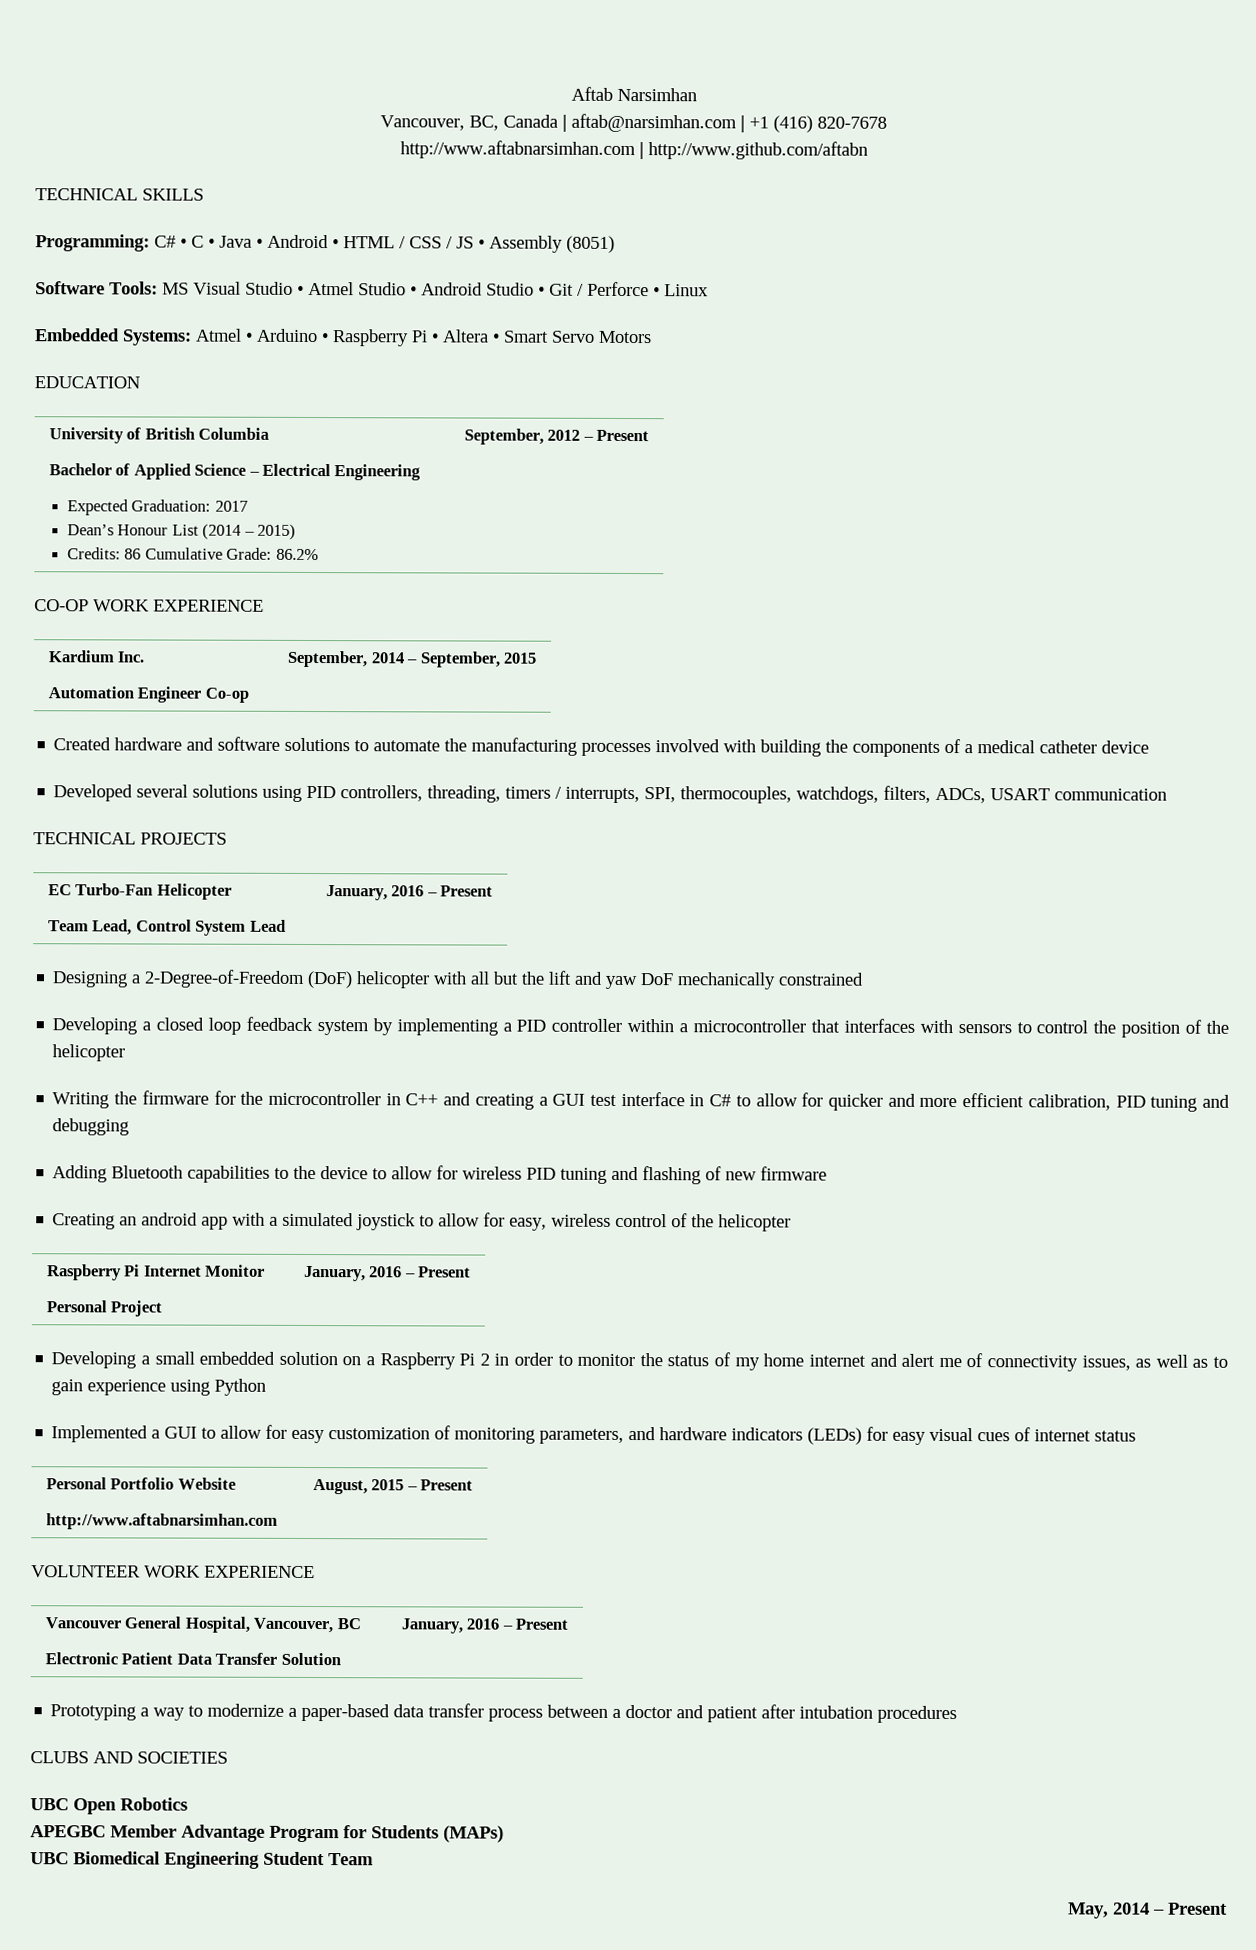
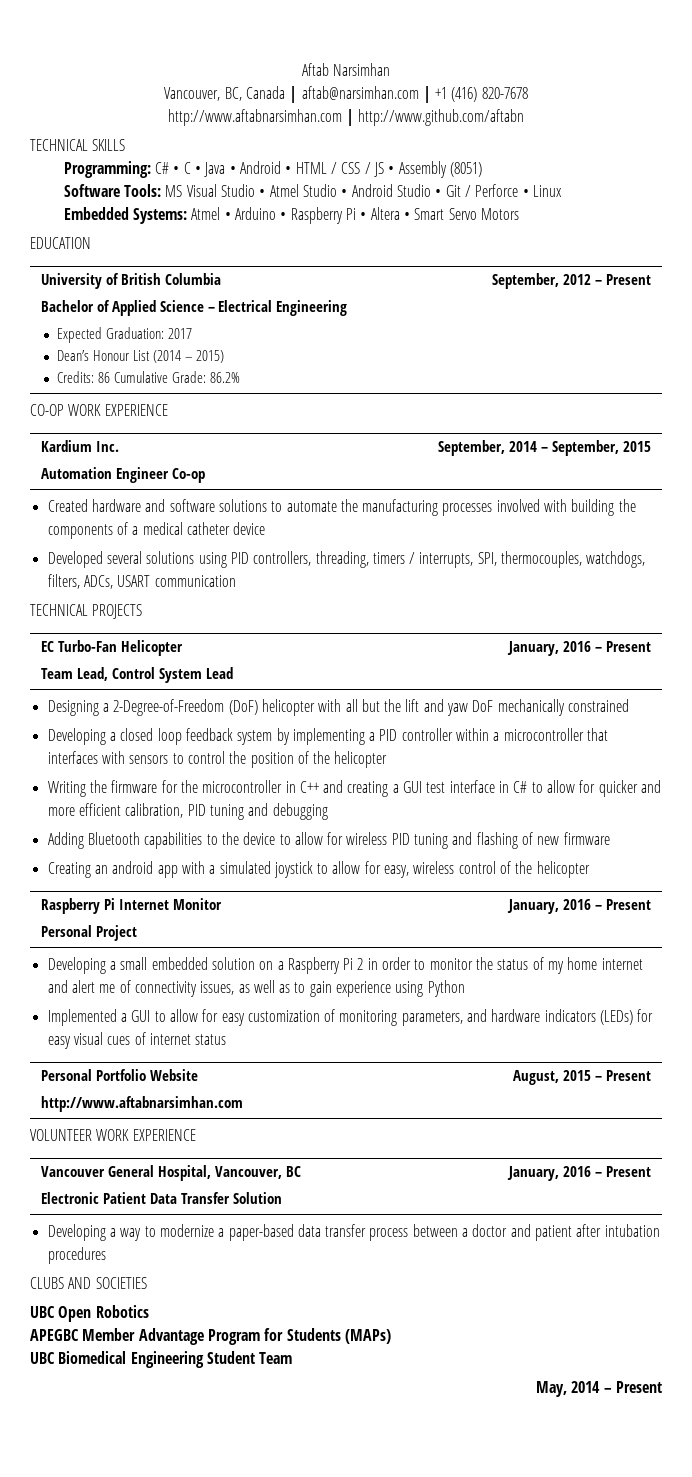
- Prototyping a way to modernize a paper-based data transfer process between a doctor and patient after intubation procedures
+ Developing a way to modernize a paper-based data transfer process between a doctor and patient after intubation procedures

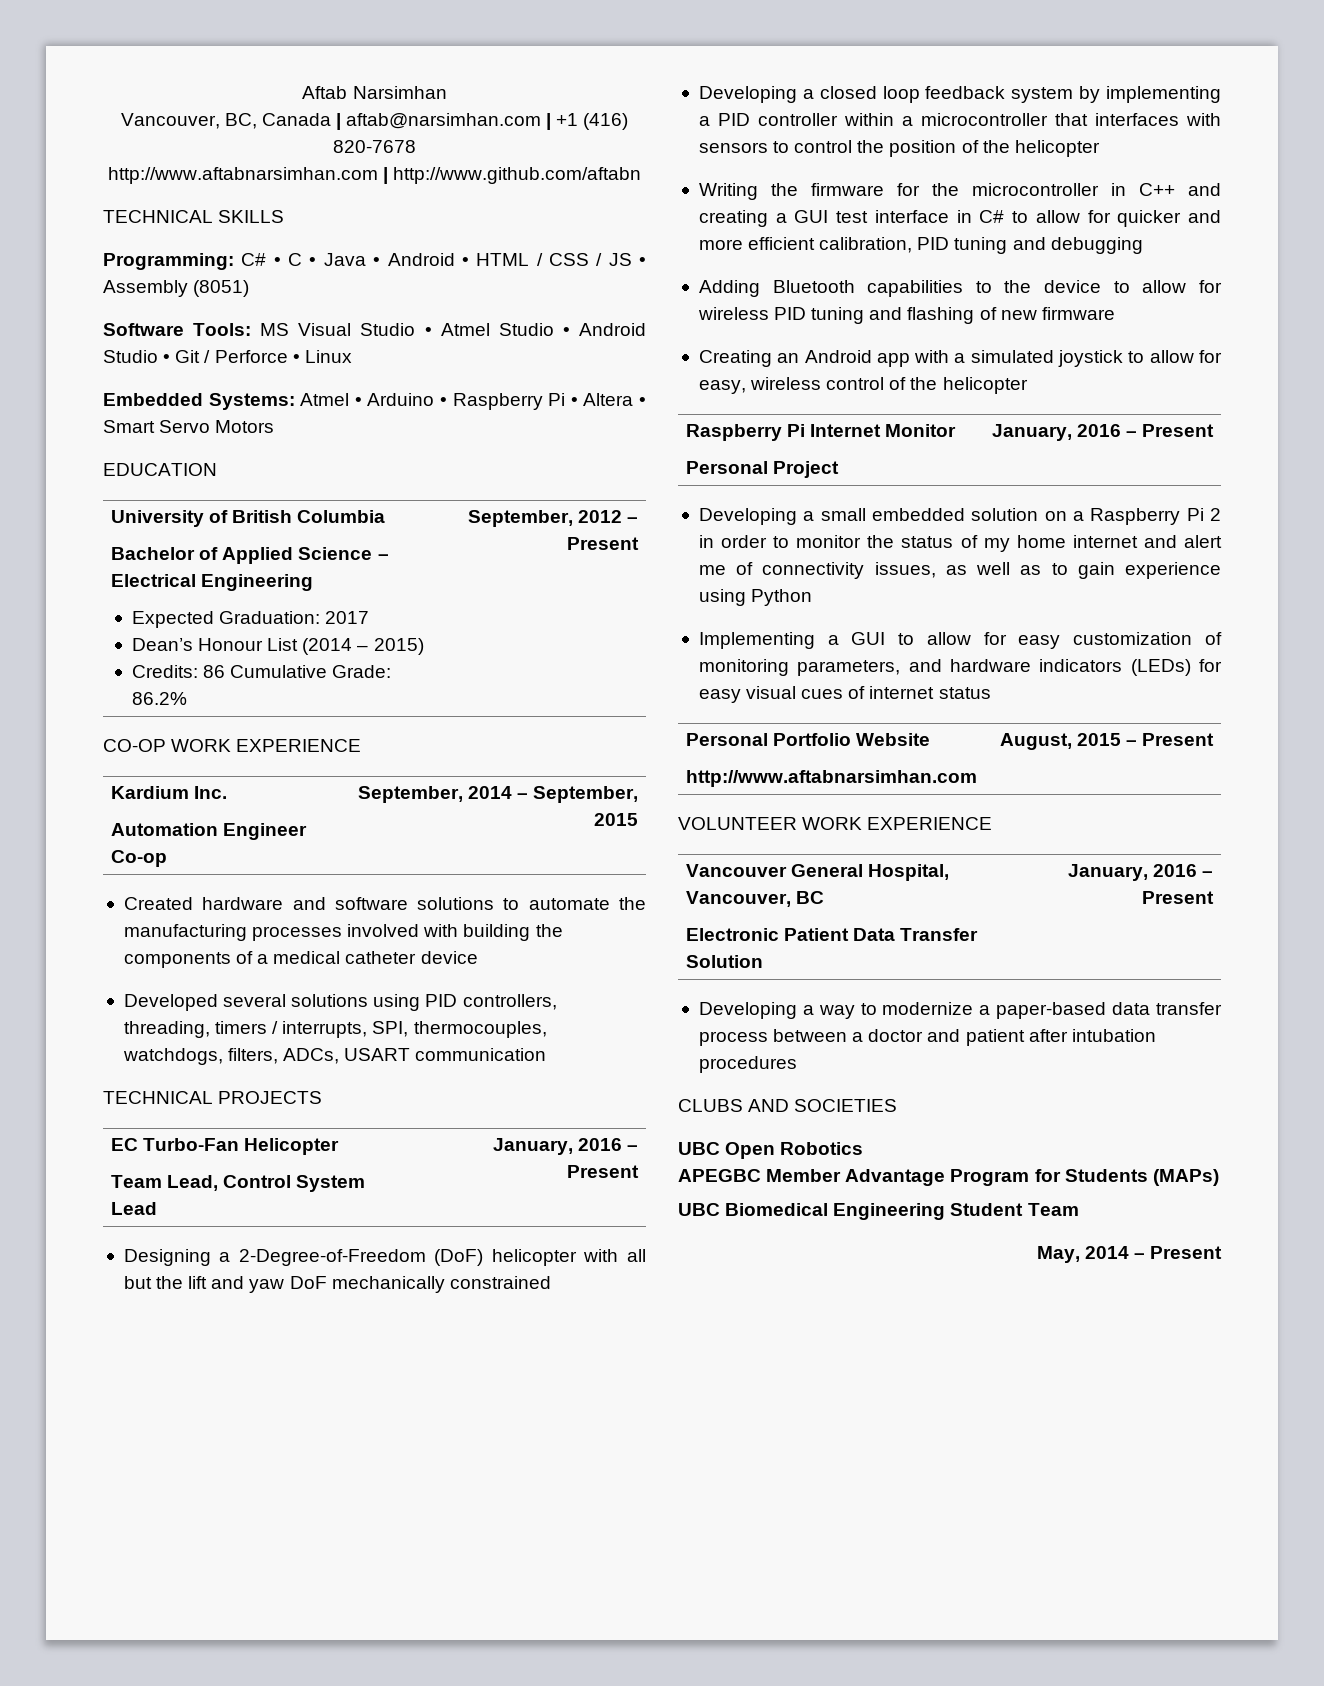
- Creating an android app with a simulated joystick to allow for easy, wireless control of the helicopter
+ Creating an Android app with a simulated joystick to allow for easy, wireless control of the helicopter
- Implemented a GUI to allow for easy customization of monitoring parameters, and hardware indicators (LEDs) for easy visual cues of internet status
+ Implementing a GUI to allow for easy customization of monitoring parameters, and hardware indicators (LEDs) for easy visual cues of internet status

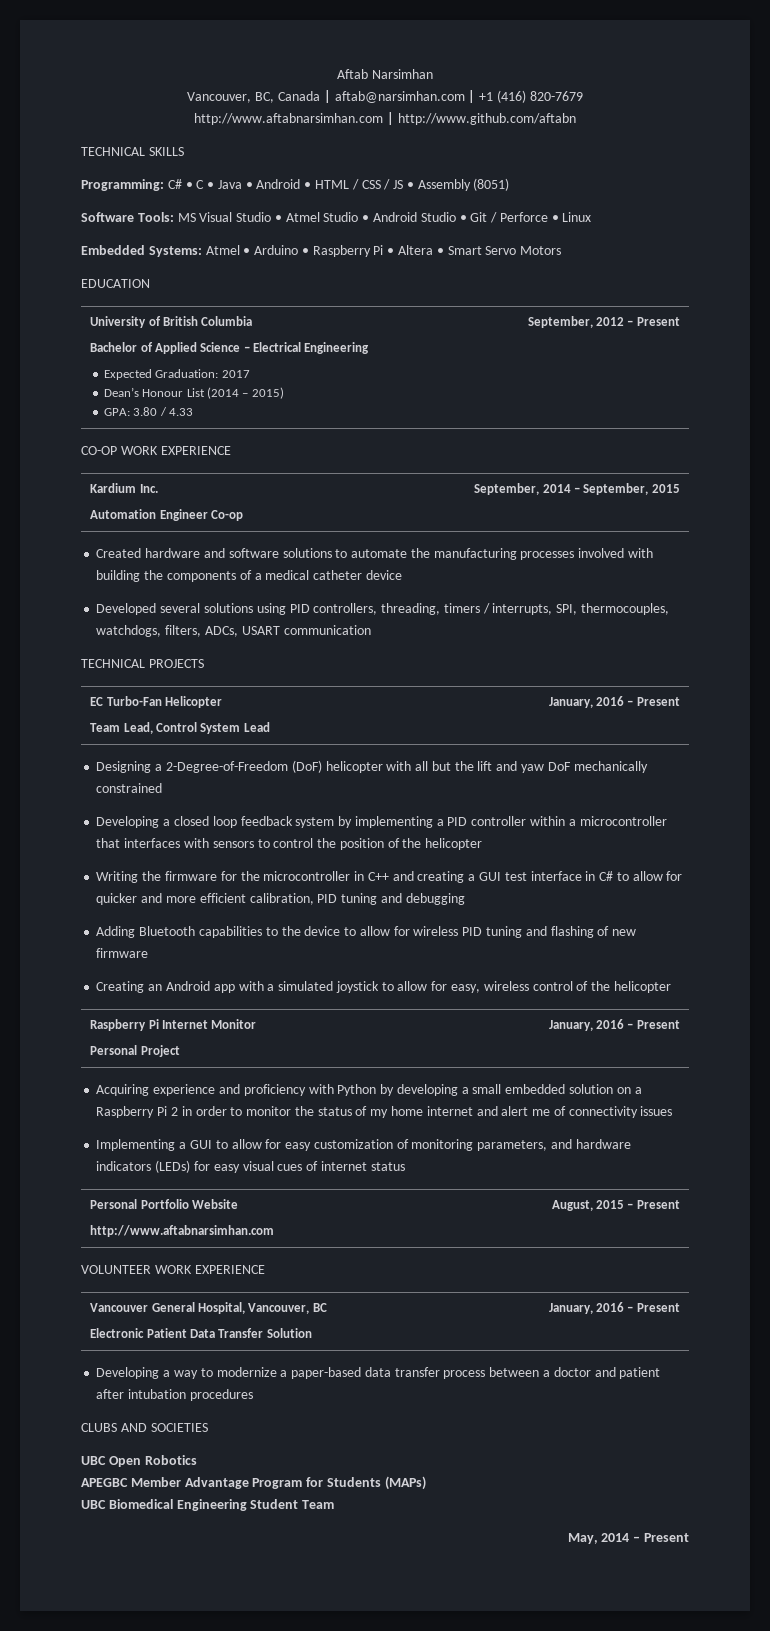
- Vancouver, BC, Canada | aftab@narsimhan.com | +1 (416) 820-7678
+ Vancouver, BC, Canada | aftab@narsimhan.com | +1 (416) 820-7679
  University of British Columbia
  Bachelor of Applied Science – Electrical Engineering
  Expected Graduation: 2017
  Dean’s Honour List (2014 – 2015)
- Credits: 86 Cumulative Grade: 86.2% | September, 2012 – Present
+ GPA: 3.80 / 4.33 | September, 2012 – Present
- Developing a small embedded solution on a Raspberry Pi 2 in order to monitor the status of my home internet and alert me of connectivity issues, as well as to gain experience using Python
+ Acquiring experience and proficiency with Python by developing a small embedded solution on a Raspberry Pi 2 in order to monitor the status of my home internet and alert me of connectivity issues

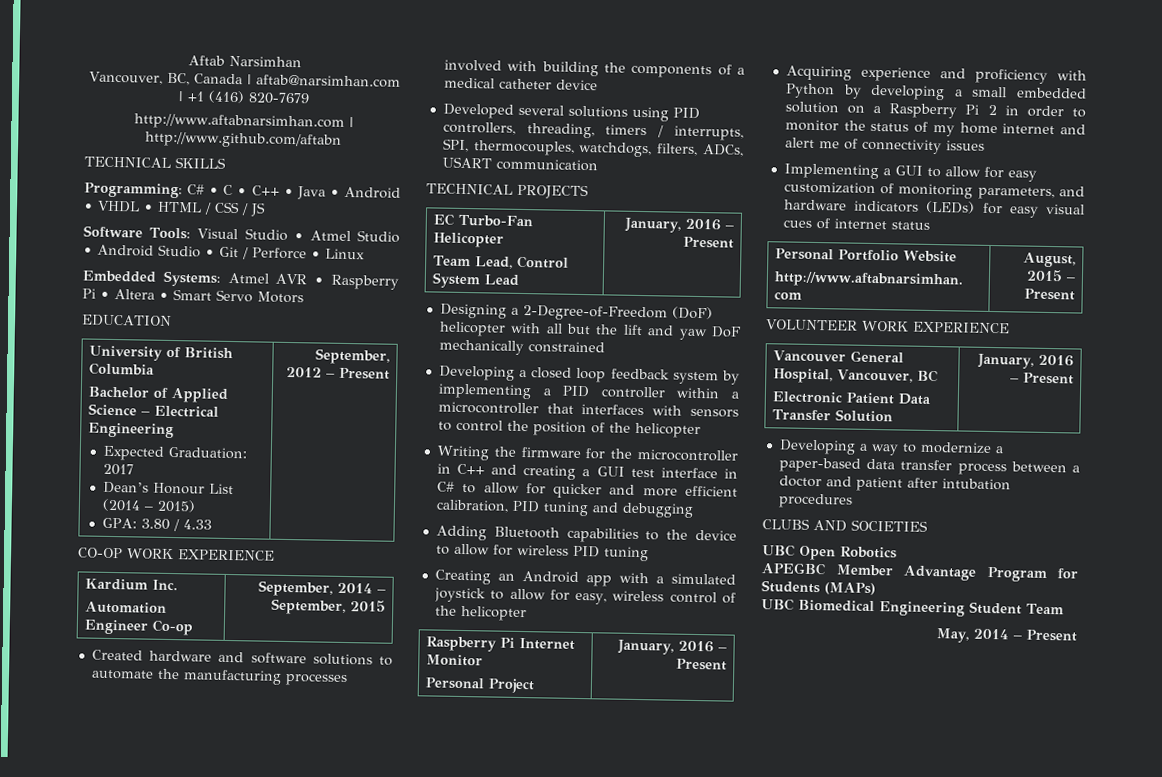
- Programming: C# • C • Java • Android • HTML / CSS / JS • Assembly (8051)
+ Programming: C# • C • C++ • Java • Android • VHDL • HTML / CSS / JS
- Software Tools: MS Visual Studio • Atmel Studio • Android Studio • Git / Perforce • Linux
+ Software Tools: Visual Studio • Atmel Studio • Android Studio • Git / Perforce • Linux
- Embedded Systems: Atmel • Arduino • Raspberry Pi • Altera • Smart Servo Motors
+ Embedded Systems: Atmel AVR • Raspberry Pi • Altera • Smart Servo Motors
- Adding Bluetooth capabilities to the device to allow for wireless PID tuning and flashing of new firmware
+ Adding Bluetooth capabilities to the device to allow for wireless PID tuning

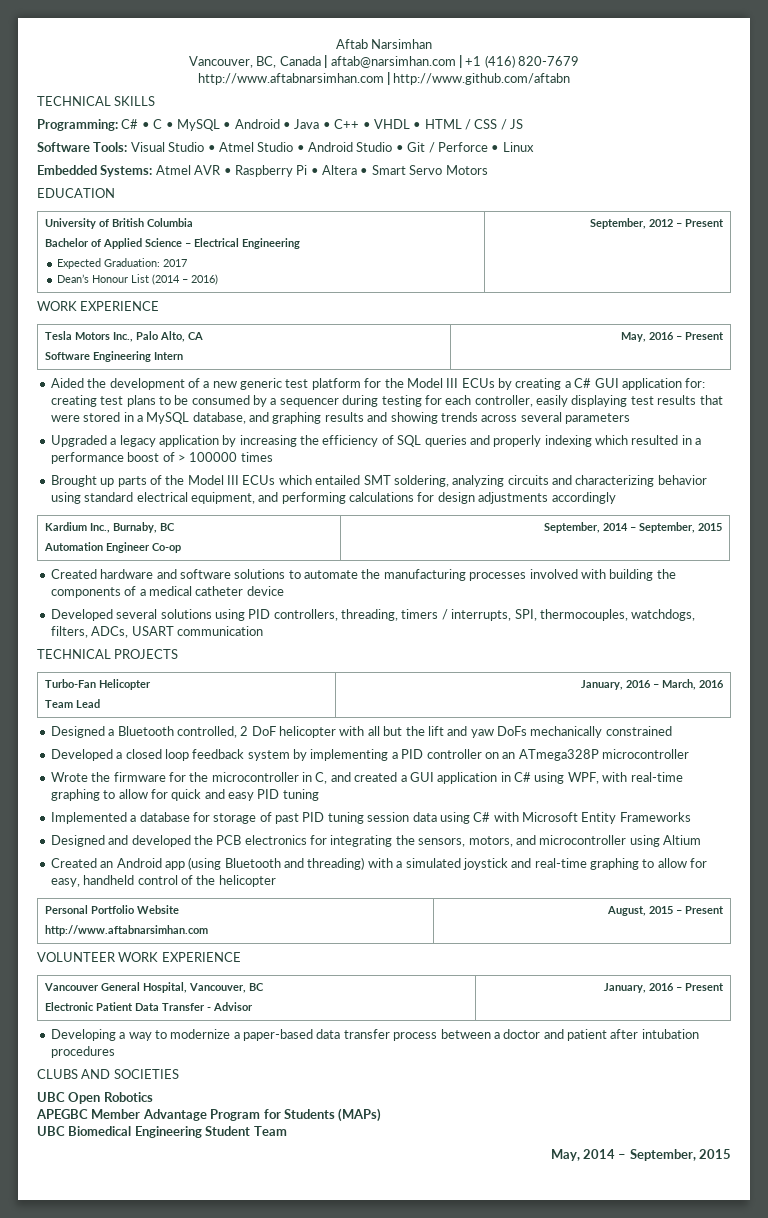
- Programming: C# • C • C++ • Java • Android • VHDL • HTML / CSS / JS
+ Programming: C# • C • MySQL • Android • Java • C++ • VHDL • HTML / CSS / JS
  University of British Columbia
  Bachelor of Applied Science – Electrical Engineering
  Expected Graduation: 2017
- Dean’s Honour List (2014 – 2015)
- GPA: 3.80 / 4.33 | September, 2012 – Present
- CO-OP WORK EXPERIENCE
- Kardium Inc.
+ Dean’s Honour List (2014 – 2016) | September, 2012 – Present
+ WORK EXPERIENCE
+ Tesla Motors Inc., Palo Alto, CA
+ Software Engineering Intern | May, 2016 – Present
+ Aided the development of a new generic test platform for the Model III ECUs by creating a C# GUI application for: creating test plans to be consumed by a sequencer during testing for each controller, easily displaying test results that were stored in a MySQL database, and graphing results and showing trends across several parameters
+ Upgraded a legacy application by increasing the efficiency of SQL queries and properly indexing which resulted in a performance boost of > 100000 times
+ Brought up parts of the Model III ECUs which entailed SMT soldering, analyzing circuits and characterizing behavior using standard electrical equipment, and performing calculations for design adjustments accordingly
+ Kardium Inc., Burnaby, BC
- EC Turbo-Fan Helicopter
- Team Lead, Control System Lead | January, 2016 – Present
- Designing a 2-Degree-of-Freedom (DoF) helicopter with all but the lift and yaw DoF mechanically constrained
+ Turbo-Fan Helicopter
+ Team Lead | January, 2016 – March, 2016
+ Designed a Bluetooth controlled, 2 DoF helicopter with all but the lift and yaw DoFs mechanically constrained
- Developing a closed loop feedback system by implementing a PID controller within a microcontroller that interfaces with sensors to control the position of the helicopter
- Writing the firmware for the microcontroller in C++ and creating a GUI test interface in C# to allow for quicker and more efficient calibration, PID tuning and debugging
- Adding Bluetooth capabilities to the device to allow for wireless PID tuning
- Creating an Android app with a simulated joystick to allow for easy, wireless control of the helicopter
+ Developed a closed loop feedback system by implementing a PID controller on an ATmega328P microcontroller
+ Wrote the firmware for the microcontroller in C, and created a GUI application in C# using WPF, with real-time graphing to allow for quick and easy PID tuning
+ Implemented a database for storage of past PID tuning session data using C# with Microsoft Entity Frameworks
+ Designed and developed the PCB electronics for integrating the sensors, motors, and microcontroller using Altium
+ Created an Android app (using Bluetooth and threading) with a simulated joystick and real-time graphing to allow for easy, handheld control of the helicopter
- Raspberry Pi Internet Monitor
- Personal Project | January, 2016 – Present
- Acquiring experience and proficiency with Python by developing a small embedded solution on a Raspberry Pi 2 in order to monitor the status of my home internet and alert me of connectivity issues
- Implementing a GUI to allow for easy customization of monitoring parameters, and hardware indicators (LEDs) for easy visual cues of internet status
  Vancouver General Hospital, Vancouver, BC
- Electronic Patient Data Transfer Solution | January, 2016 – Present
+ Electronic Patient Data Transfer - Advisor | January, 2016 – Present
- May, 2014 – Present
+ May, 2014 – September, 2015

